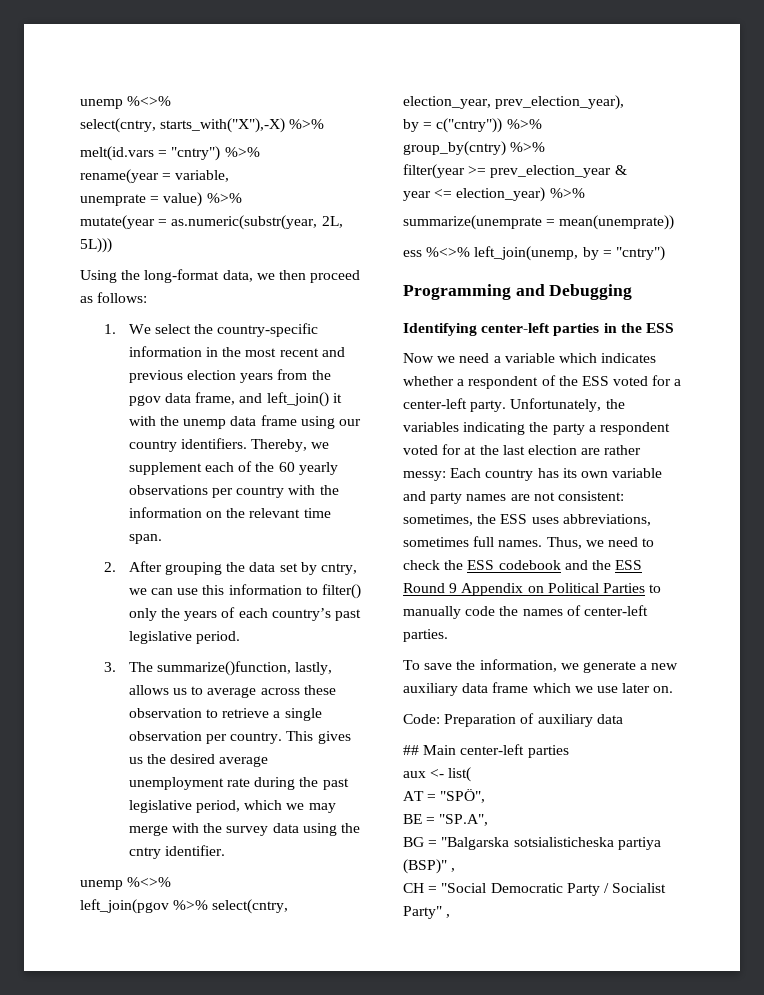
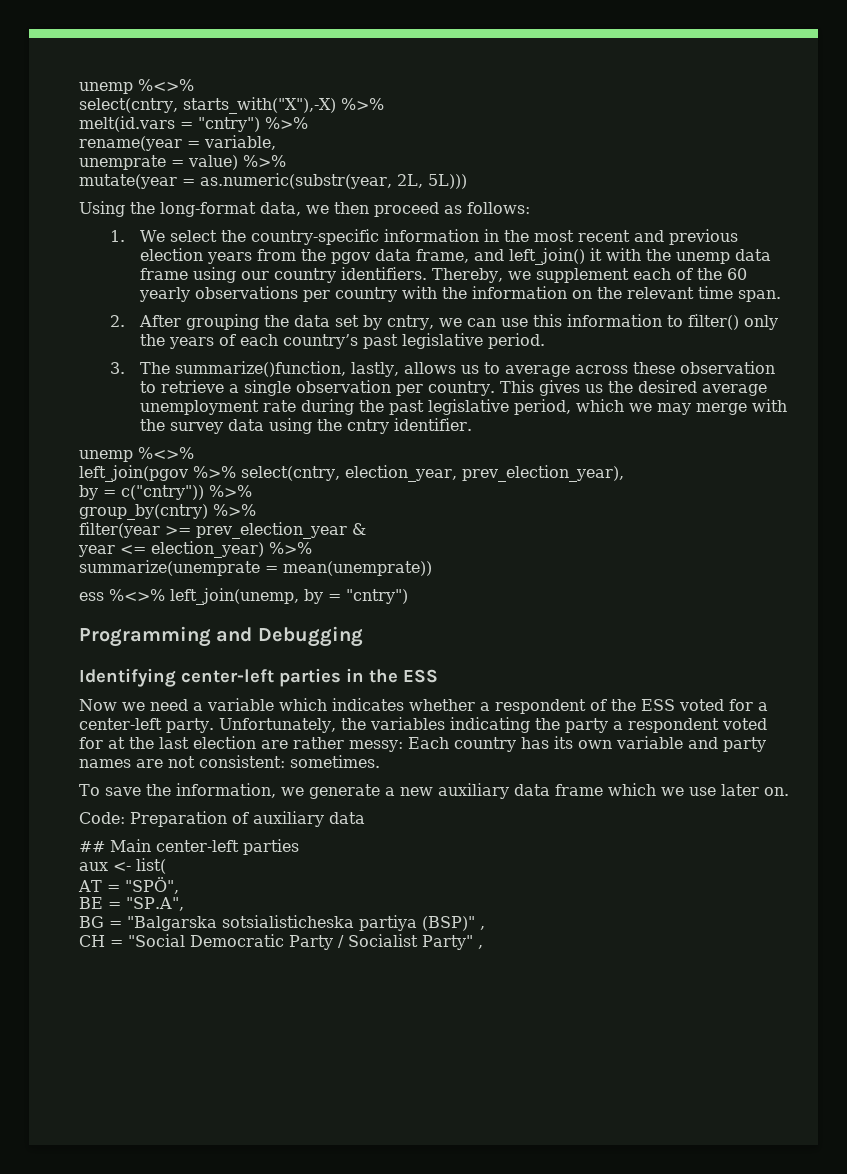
- Unfortunately, the variables indicating the party a respondent voted for at the last election are rather messy: Each country has its own variable and party names are not consistent: sometimes, the ESS uses abbreviations, sometimes full names. Thus, we need to check the ESS codebook and the ESS Round 9 Appendix on Political Parties to manually code the names of center-left parties.
+ Unfortunately, the variables indicating the party a respondent voted for at the last election are rather messy: Each country has its own variable and party names are not consistent: sometimes.

